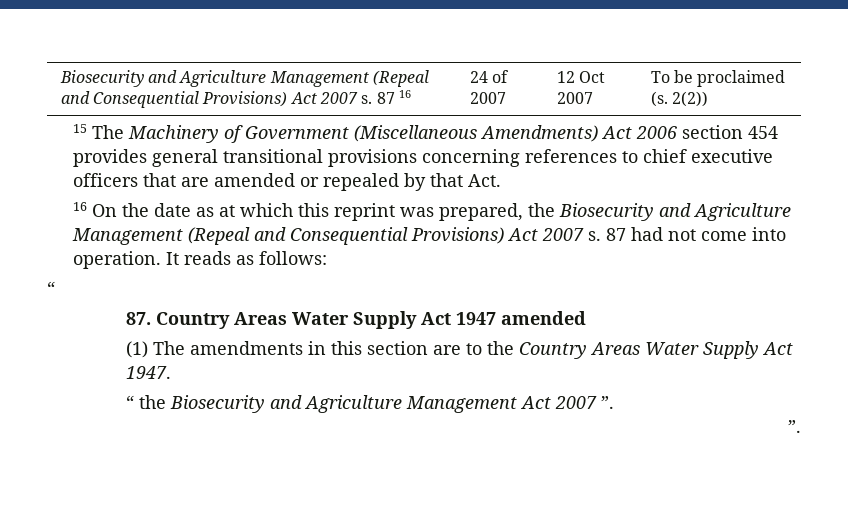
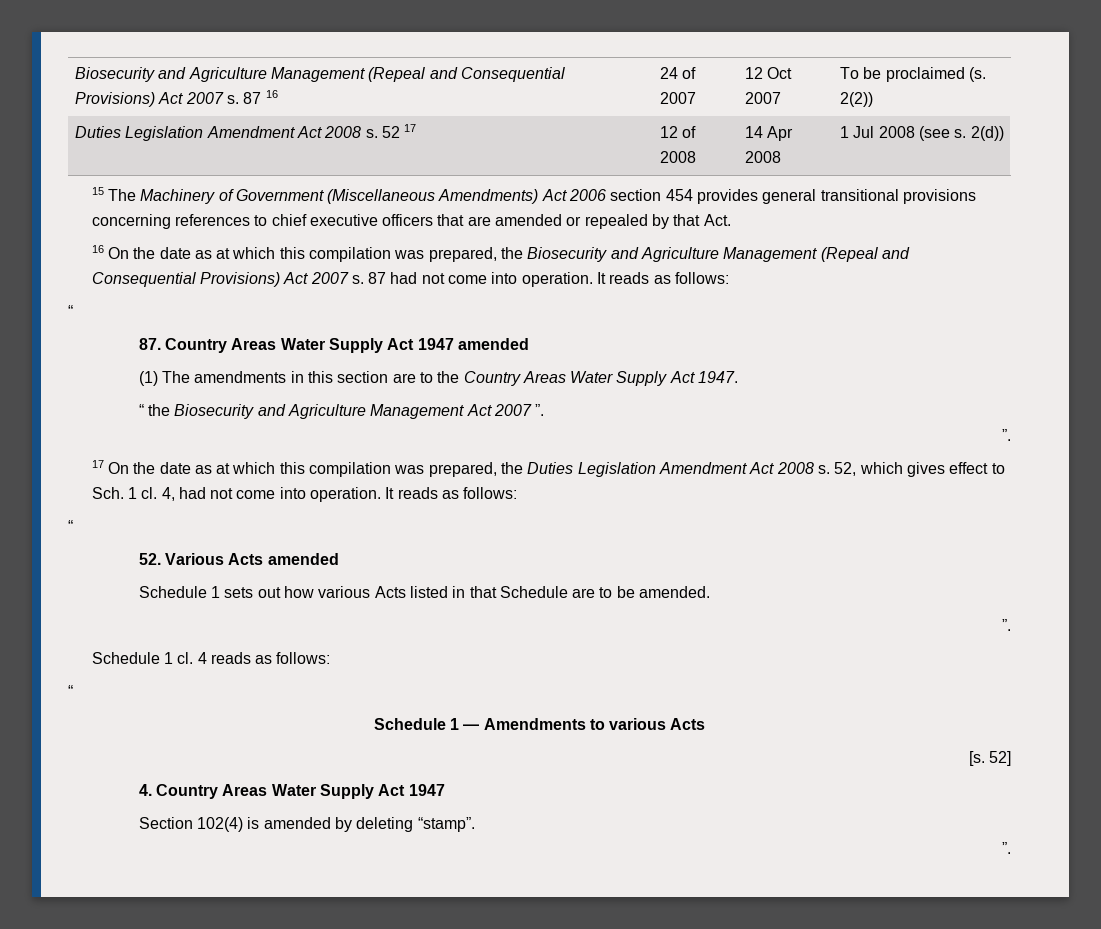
+ Duties Legislation Amendment Act 2008 s. 52 17 | 12 of 2008 | 14 Apr 2008 | 1 Jul 2008 (see s. 2(d))
- 16 On the date as at which this reprint was prepared, the Biosecurity and Agriculture Management (Repeal and Consequential Provisions) Act 2007 s.
+ 16 On the date as at which this compilation was prepared, the Biosecurity and Agriculture Management (Repeal and Consequential Provisions) Act 2007 s.
+ 17 On the date as at which this compilation was prepared, the Duties Legislation Amendment Act 2008 s. 52, which gives effect to Sch. 1 cl. 4, had not come into operation. It reads as follows:
+ “
+ 52. Various Acts amended
+ Schedule 1 sets out how various Acts listed in that Schedule are to be amended.
+ ”.
+ Schedule 1 cl. 4 reads as follows:
+ “
+ Schedule 1 — Amendments to various Acts
+ [s. 52]
+ 4. Country Areas Water Supply Act 1947
+ Section 102(4) is amended by deleting “stamp”.
+ ”.

